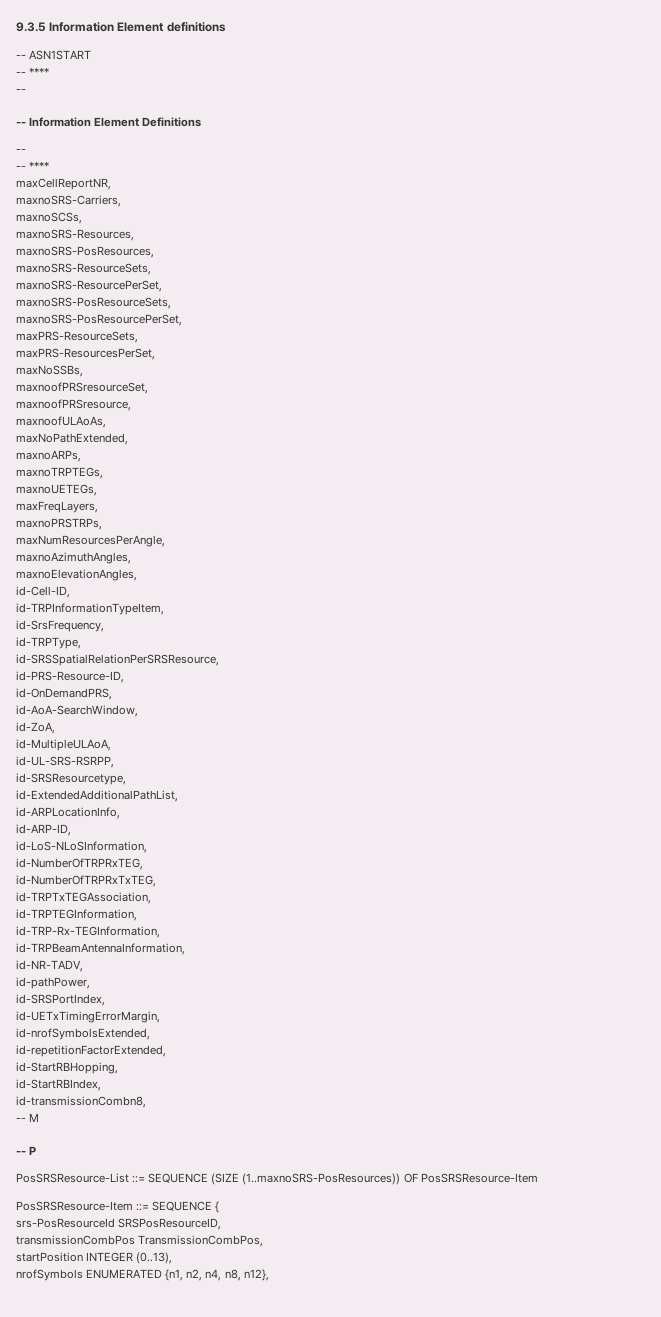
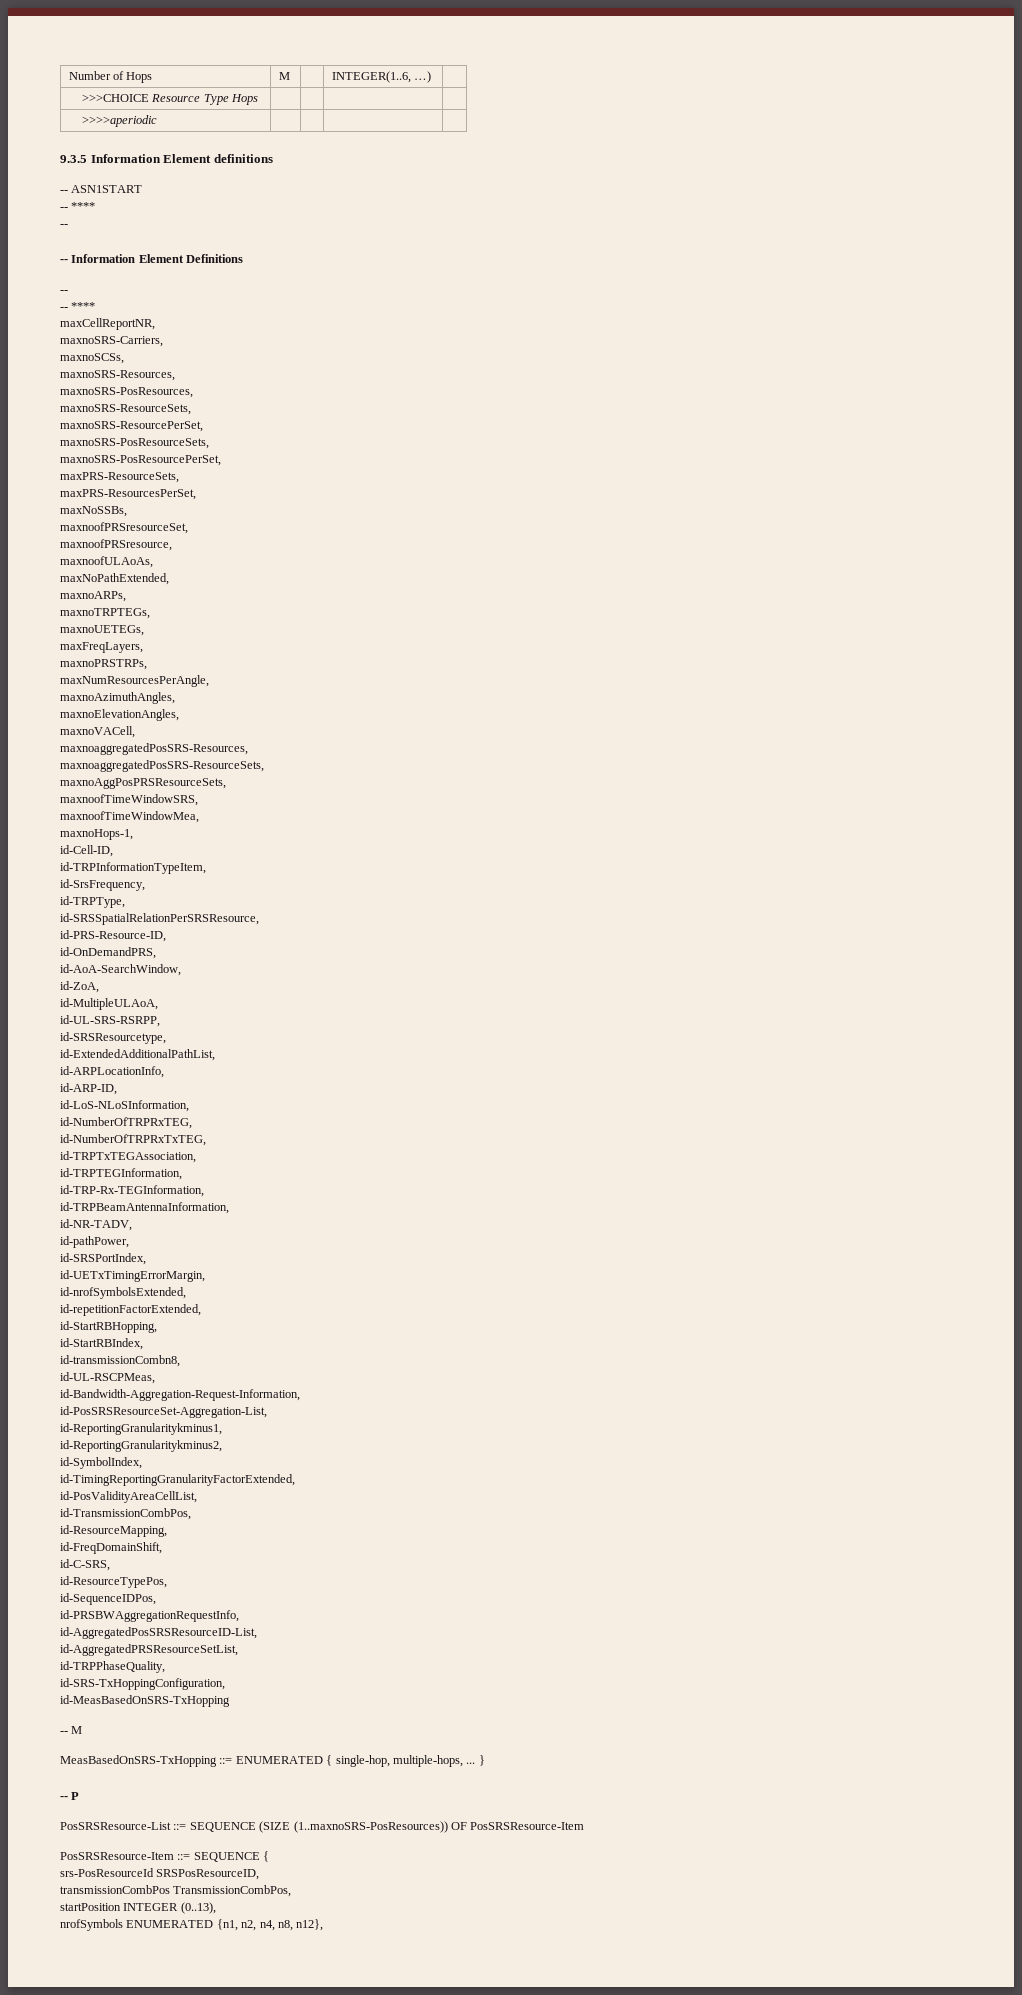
+ Number of Hops | M | | INTEGER(1..6, …) |
+ >>>CHOICE Resource Type Hops | | | |
+ >>>>aperiodic | | | |
+ maxnoVACell,
+ maxnoaggregatedPosSRS-Resources,
+ maxnoaggregatedPosSRS-ResourceSets,
+ maxnoAggPosPRSResourceSets,
+ maxnoofTimeWindowSRS,
+ maxnoofTimeWindowMea,
+ maxnoHops-1,
+ id-UL-RSCPMeas,
+ id-Bandwidth-Aggregation-Request-Information,
+ id-PosSRSResourceSet-Aggregation-List,
+ id-ReportingGranularitykminus1,
+ id-ReportingGranularitykminus2,
+ id-SymbolIndex,
+ id-TimingReportingGranularityFactorExtended,
+ id-PosValidityAreaCellList,
+ id-TransmissionCombPos,
+ id-ResourceMapping,
+ id-FreqDomainShift,
+ id-C-SRS,
+ id-ResourceTypePos,
+ id-SequenceIDPos,
+ id-PRSBWAggregationRequestInfo,
+ id-AggregatedPosSRSResourceID-List,
+ id-AggregatedPRSResourceSetList,
+ id-TRPPhaseQuality,
+ id-SRS-TxHoppingConfiguration,
+ id-MeasBasedOnSRS-TxHopping
  -- M
+ MeasBasedOnSRS-TxHopping ::= ENUMERATED { single-hop, multiple-hops, ... }

